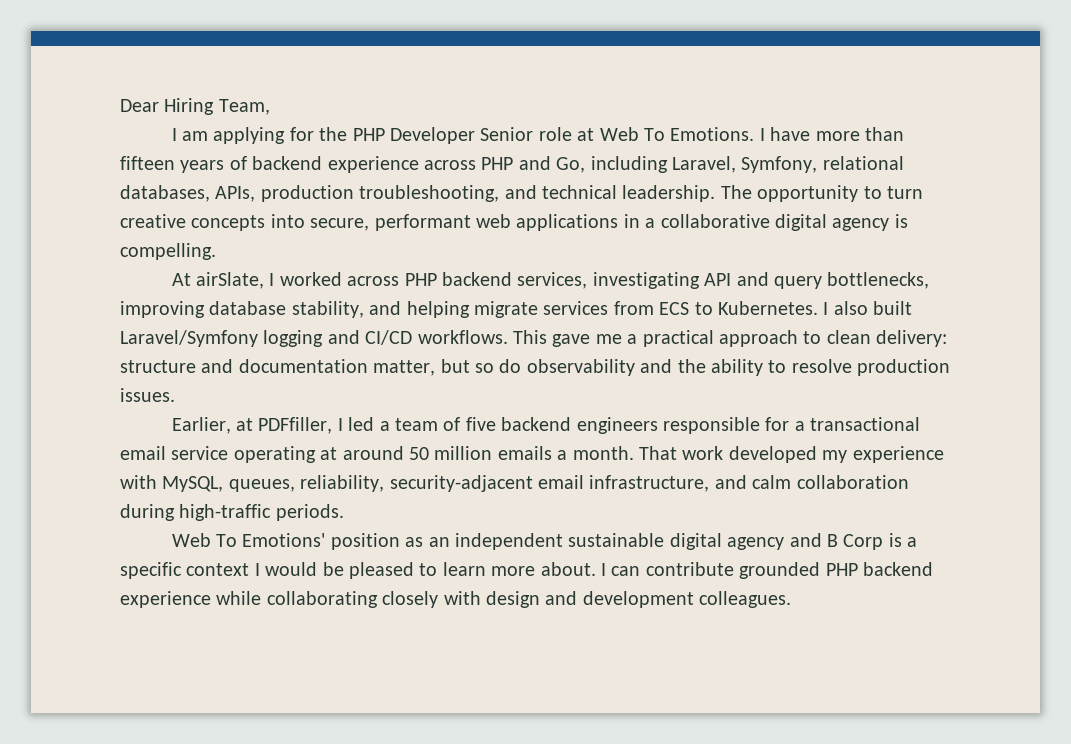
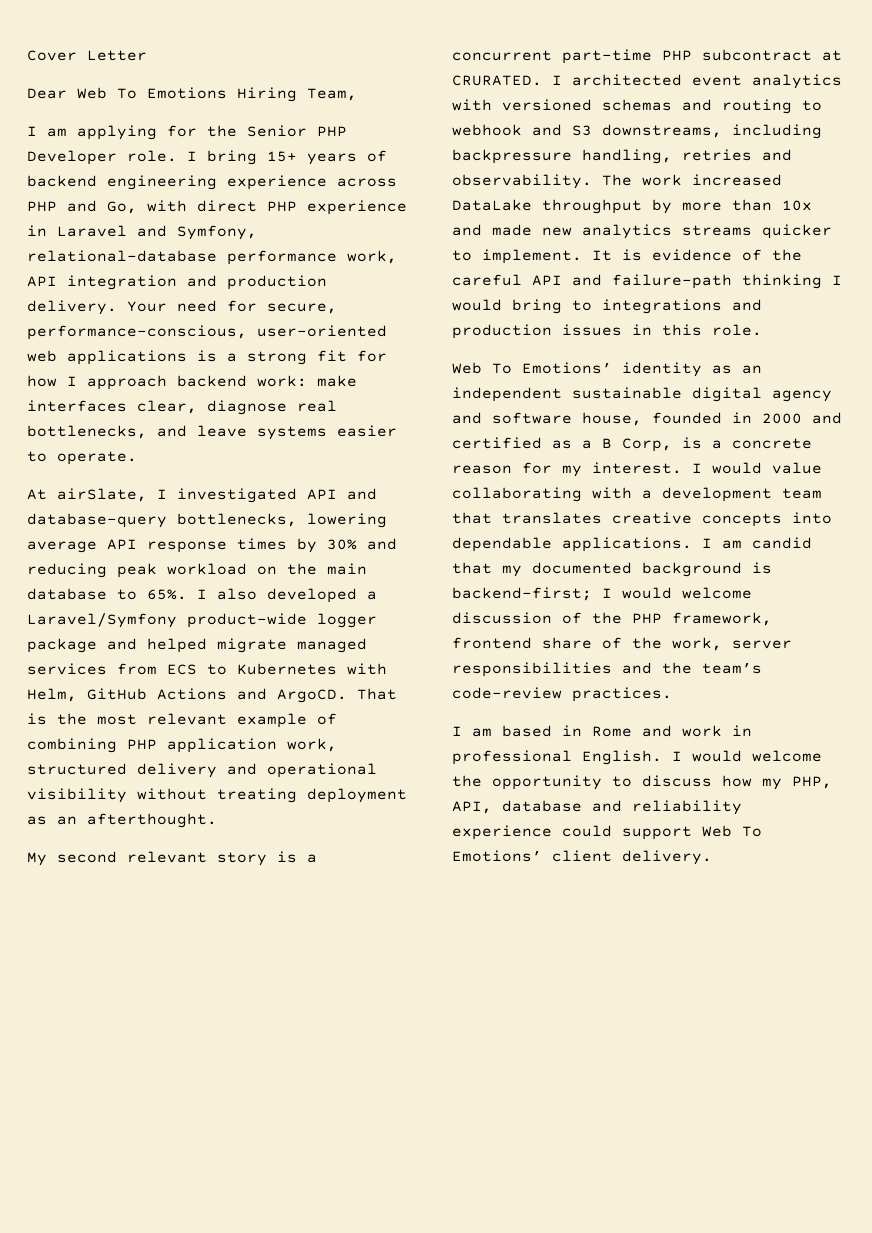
- Dear Hiring Team,
+ Cover Letter
+ Dear Web To Emotions Hiring Team,
- I am applying for the PHP Developer Senior role at Web To Emotions. I have more than fifteen years of backend experience across PHP and Go, including Laravel, Symfony, relational databases, APIs, production troubleshooting, and technical leadership. The opportunity to turn creative concepts into secure, performant web applications in a collaborative digital agency is compelling.
- At airSlate, I worked across PHP backend services, investigating API and query bottlenecks, improving database stability, and helping migrate services from ECS to Kubernetes. I also built Laravel/Symfony logging and CI/CD workflows. This gave me a practical approach to clean delivery: structure and documentation matter, but so do observability and the ability to resolve production issues.
- Earlier, at PDFfiller, I led a team of five backend engineers responsible for a transactional email service operating at around 50 million emails a month. That work developed my experience with MySQL, queues, reliability, security-adjacent email infrastructure, and calm collaboration during high-traffic periods.
- Web To Emotions' position as an independent sustainable digital agency and B Corp is a specific context I would be pleased to learn more about. I can contribute grounded PHP backend experience while collaborating closely with design and development colleagues.
+ I am applying for the Senior PHP Developer role. I bring 15+ years of backend engineering experience across PHP and Go, with direct PHP experience in Laravel and Symfony, relational-database performance work, API integration and production delivery. Your need for secure, performance-conscious, user-oriented web applications is a strong fit for how I approach backend work: make interfaces clear, diagnose real bottlenecks, and leave systems easier to operate.
+ At airSlate, I investigated API and database-query bottlenecks, lowering average API response times by 30% and reducing peak workload on the main database to 65%. I also developed a Laravel/Symfony product-wide logger package and helped migrate managed services from ECS to Kubernetes with Helm, GitHub Actions and ArgoCD. That is the most relevant example of combining PHP application work, structured delivery and operational visibility without treating deployment as an afterthought.
+ My second relevant story is a concurrent part-time PHP subcontract at CRURATED. I architected event analytics with versioned schemas and routing to webhook and S3 downstreams, including backpressure handling, retries and observability. The work increased DataLake throughput by more than 10x and made new analytics streams quicker to implement. It is evidence of the careful API and failure-path thinking I would bring to integrations and production issues in this role.
+ Web To Emotions’ identity as an independent sustainable digital agency and software house, founded in 2000 and certified as a B Corp, is a concrete reason for my interest. I would value collaborating with a development team that translates creative concepts into dependable applications. I am candid that my documented background is backend-first; I would welcome discussion of the PHP framework, frontend share of the work, server responsibilities and the team’s code-review practices.
+ I am based in Rome and work in professional English. I would welcome the opportunity to discuss how my PHP, API, database and reliability experience could support Web To Emotions’ client delivery.

